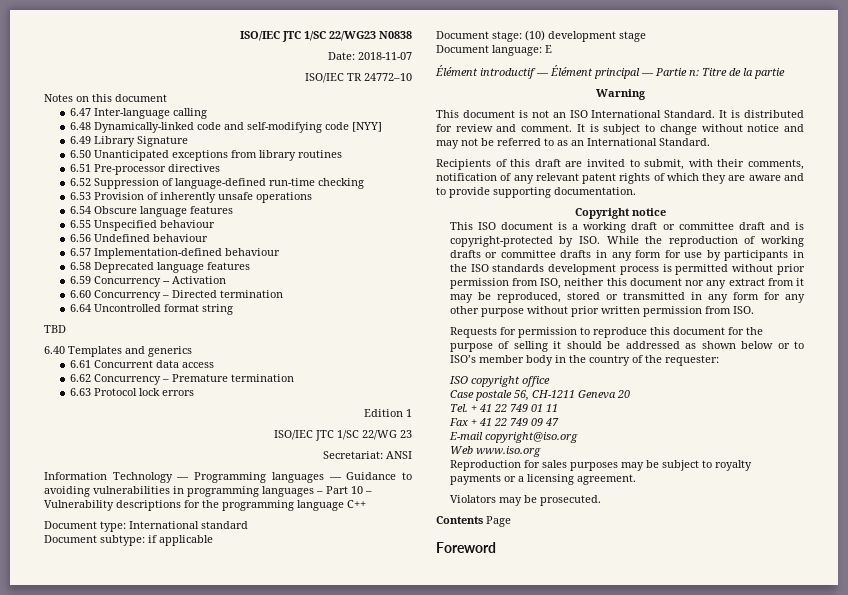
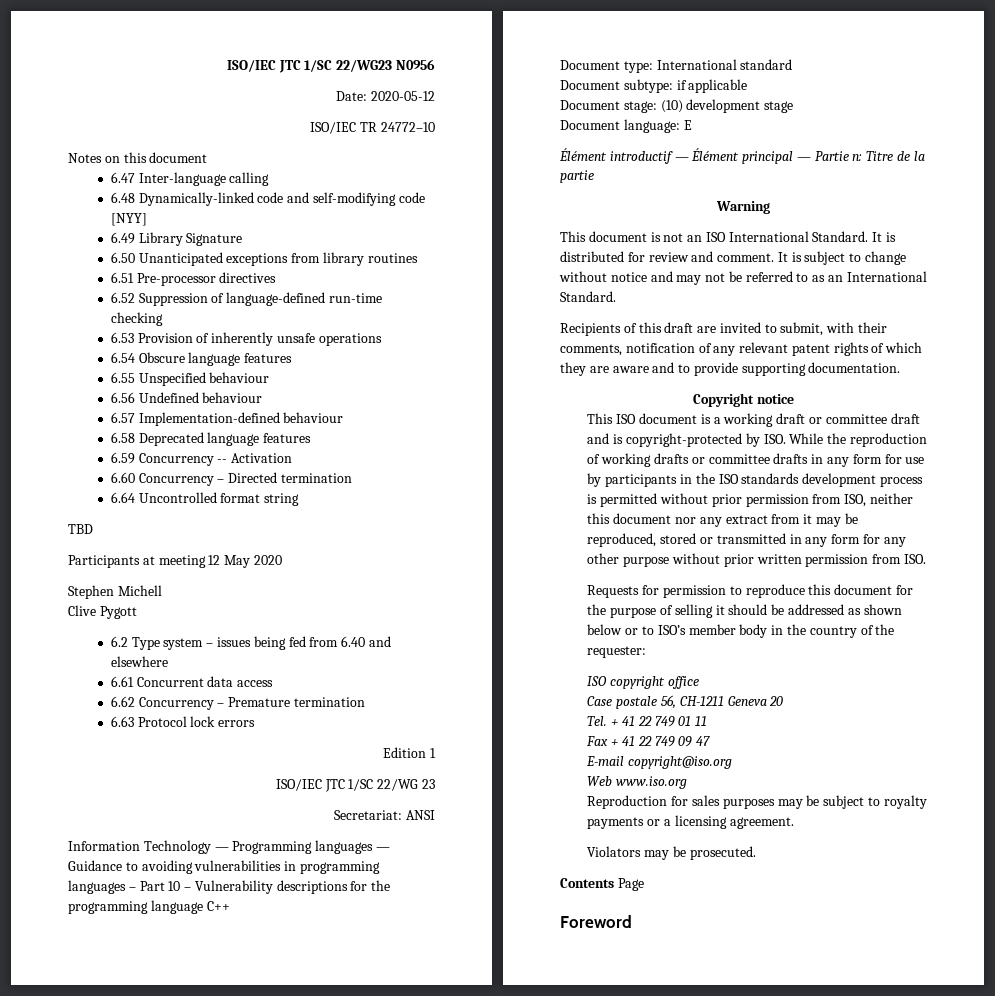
- ISO/IEC JTC 1/SC 22/WG23 N0838
+ ISO/IEC JTC 1/SC 22/WG23 N0956
- Date: 2018-11-07
+ Date: 2020-05-12
- 6.40 Templates and generics
+ Participants at meeting 12 May 2020
+ Stephen Michell
+ Clive Pygott
+ 6.2 Type system – issues being fed from 6.40 and elsewhere

